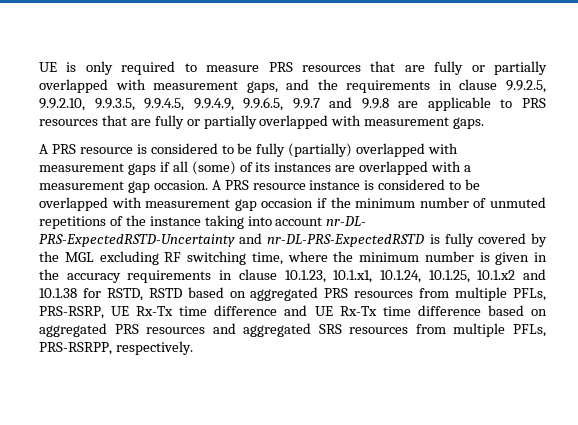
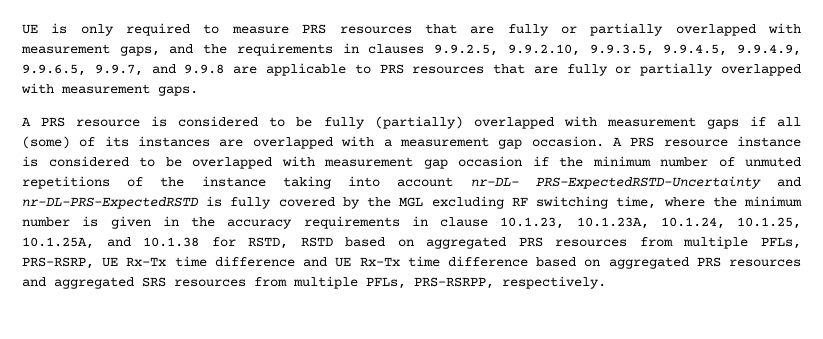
- UE is only required to measure PRS resources that are fully or partially overlapped with measurement gaps, and the requirements in clause 9.9.2.5, 9.9.2.10, 9.9.3.5, 9.9.4.5, 9.9.4.9, 9.9.6.5, 9.9.7 and 9.9.8 are applicable to PRS resources that are fully or partially overlapped with measurement gaps.
+ UE is only required to measure PRS resources that are fully or partially overlapped with measurement gaps, and the requirements in clauses 9.9.2.5, 9.9.2.10, 9.9.3.5, 9.9.4.5, 9.9.4.9, 9.9.6.5, 9.9.7, and 9.9.8 are applicable to PRS resources that are fully or partially overlapped with measurement gaps.
- A PRS resource instance is considered to be overlapped with measurement gap occasion if the minimum number of unmuted repetitions of the instance taking into account nr-DL- PRS-ExpectedRSTD-Uncertainty and nr-DL-PRS-ExpectedRSTD is fully covered by the MGL excluding RF switching time, where the minimum number is given in the accuracy requirements in clause 10.1.23, 10.1.x1, 10.1.24, 10.1.25, 10.1.x2 and 10.1.38 for RSTD, RSTD based on aggregated PRS resources from multiple PFLs, PRS-RSRP, UE Rx-Tx time difference and UE Rx-Tx time difference based on aggregated PRS resources and aggregated SRS resources from multiple PFLs, PRS-RSRPP, respectively.
+ A PRS resource instance is considered to be overlapped with measurement gap occasion if the minimum number of unmuted repetitions of the instance taking into account nr-DL- PRS-ExpectedRSTD-Uncertainty and nr-DL-PRS-ExpectedRSTD is fully covered by the MGL excluding RF switching time, where the minimum number is given in the accuracy requirements in clause 10.1.23, 10.1.23A, 10.1.24, 10.1.25, 10.1.25A, and 10.1.38 for RSTD, RSTD based on aggregated PRS resources from multiple PFLs, PRS-RSRP, UE Rx-Tx time difference and UE Rx-Tx time difference based on aggregated PRS resources and aggregated SRS resources from multiple PFLs, PRS-RSRPP, respectively.

